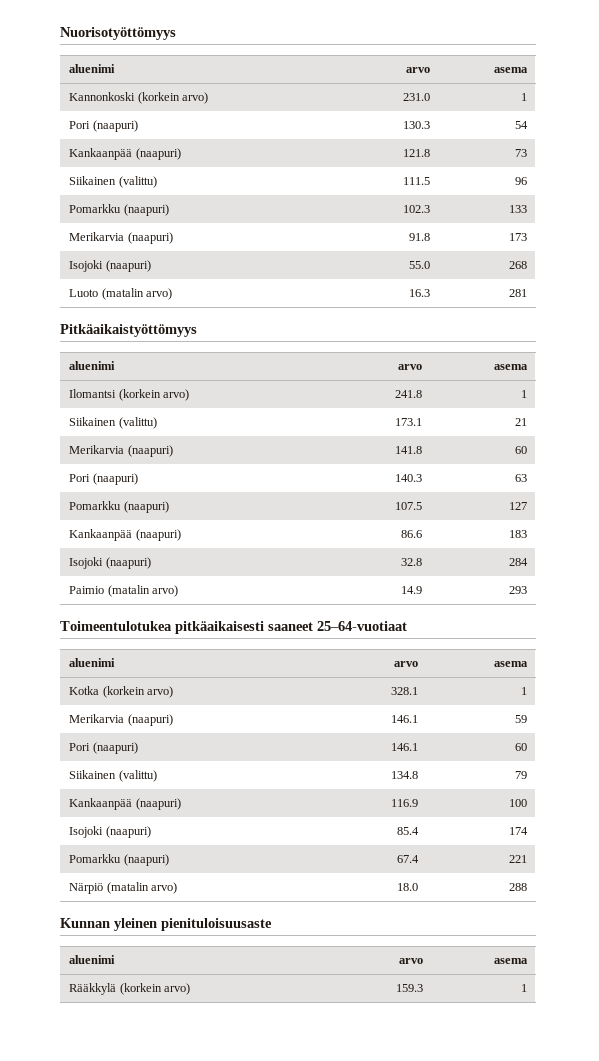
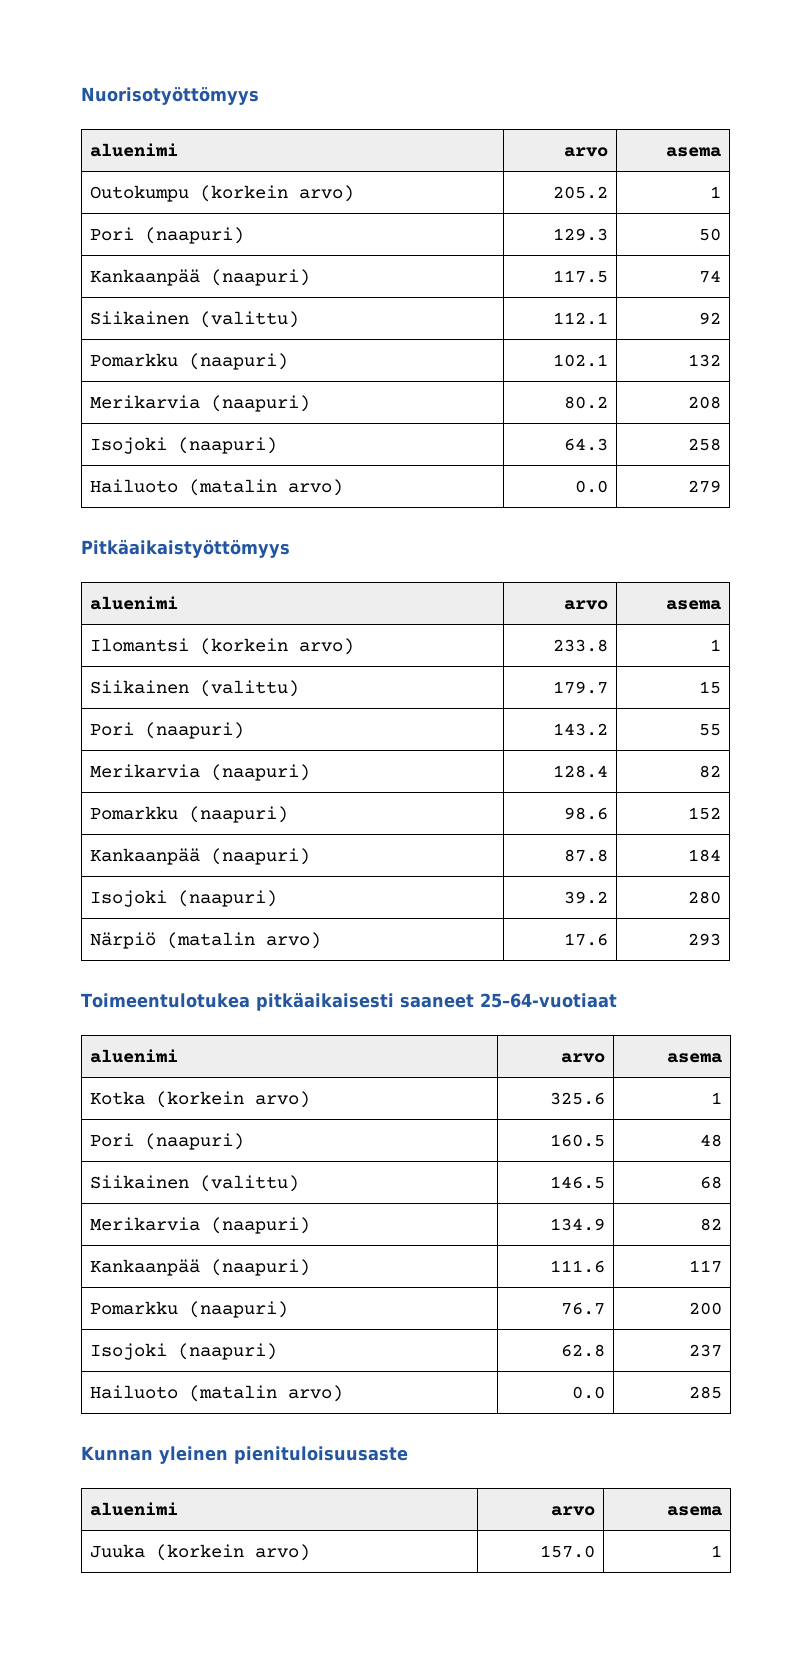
- Kannonkoski (korkein arvo) | 231.0 | 1
- Pori (naapuri) | 130.3 | 54
- Kankaanpää (naapuri) | 121.8 | 73
- Siikainen (valittu) | 111.5 | 96
- Pomarkku (naapuri) | 102.3 | 133
- Merikarvia (naapuri) | 91.8 | 173
- Isojoki (naapuri) | 55.0 | 268
- Luoto (matalin arvo) | 16.3 | 281
+ Outokumpu (korkein arvo) | 205.2 | 1
+ Pori (naapuri) | 129.3 | 50
+ Kankaanpää (naapuri) | 117.5 | 74
+ Siikainen (valittu) | 112.1 | 92
+ Pomarkku (naapuri) | 102.1 | 132
+ Merikarvia (naapuri) | 80.2 | 208
+ Isojoki (naapuri) | 64.3 | 258
+ Hailuoto (matalin arvo) | 0.0 | 279
- Ilomantsi (korkein arvo) | 241.8 | 1
+ Ilomantsi (korkein arvo) | 233.8 | 1
- Siikainen (valittu) | 173.1 | 21
- Merikarvia (naapuri) | 141.8 | 60
- Pori (naapuri) | 140.3 | 63
- Pomarkku (naapuri) | 107.5 | 127
- Kankaanpää (naapuri) | 86.6 | 183
- Isojoki (naapuri) | 32.8 | 284
- Paimio (matalin arvo) | 14.9 | 293
+ Siikainen (valittu) | 179.7 | 15
+ Pori (naapuri) | 143.2 | 55
+ Merikarvia (naapuri) | 128.4 | 82
+ Pomarkku (naapuri) | 98.6 | 152
+ Kankaanpää (naapuri) | 87.8 | 184
+ Isojoki (naapuri) | 39.2 | 280
+ Närpiö (matalin arvo) | 17.6 | 293
- Kotka (korkein arvo) | 328.1 | 1
- Merikarvia (naapuri) | 146.1 | 59
- Pori (naapuri) | 146.1 | 60
- Siikainen (valittu) | 134.8 | 79
- Kankaanpää (naapuri) | 116.9 | 100
- Isojoki (naapuri) | 85.4 | 174
- Pomarkku (naapuri) | 67.4 | 221
- Närpiö (matalin arvo) | 18.0 | 288
+ Kotka (korkein arvo) | 325.6 | 1
+ Pori (naapuri) | 160.5 | 48
+ Siikainen (valittu) | 146.5 | 68
+ Merikarvia (naapuri) | 134.9 | 82
+ Kankaanpää (naapuri) | 111.6 | 117
+ Pomarkku (naapuri) | 76.7 | 200
+ Isojoki (naapuri) | 62.8 | 237
+ Hailuoto (matalin arvo) | 0.0 | 285
- Rääkkylä (korkein arvo) | 159.3 | 1
+ Juuka (korkein arvo) | 157.0 | 1

